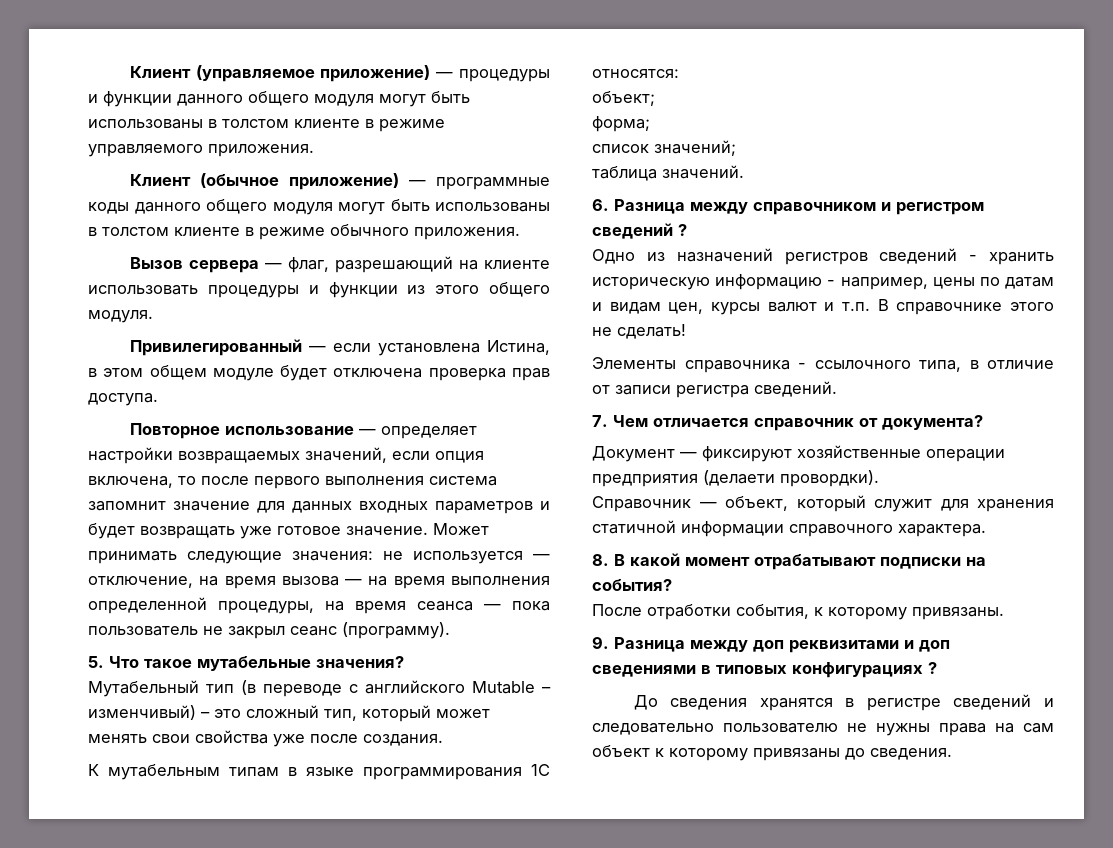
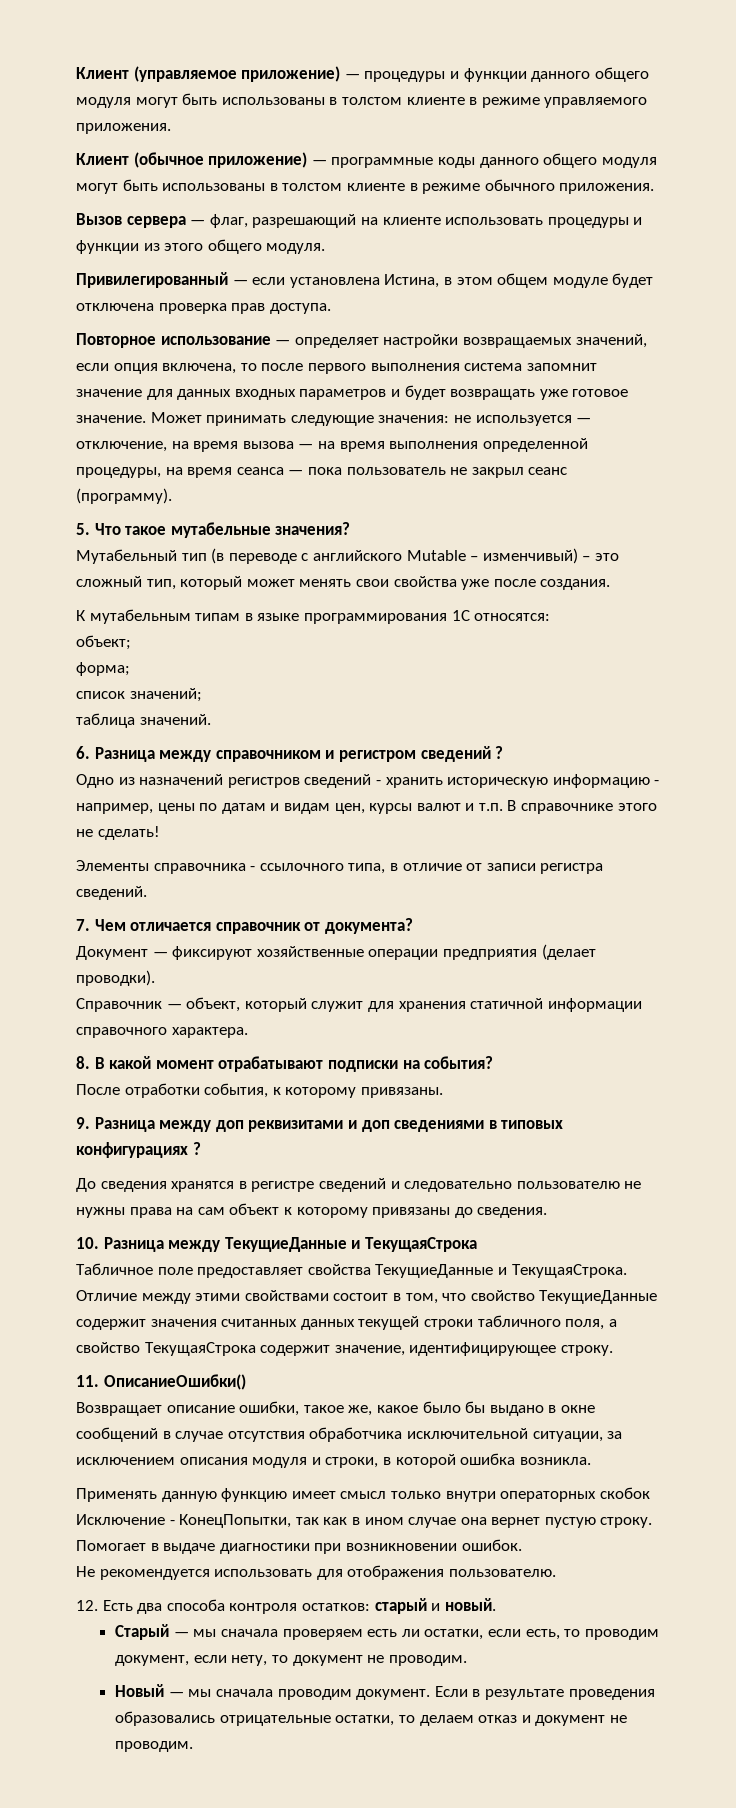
- Документ — фиксируют хозяйственные операции предприятия (делаети провордки).
+ Документ — фиксируют хозяйственные операции предприятия (делает проводки).
+ 10. Разница между ТекущиеДанные и ТекущаяСтрока
+ Табличное поле предоставляет свойства ТекущиеДанные и ТекущаяСтрока. Отличие между этими свойствами состоит в том, что свойство ТекущиеДанные содержит значения считанных данных текущей строки табличного поля, а свойство ТекущаяСтрока содержит значение, идентифицирующее строку.
+ 11. ОписаниеОшибки()
+ Возвращает описание ошибки, такое же, какое было бы выдано в окне сообщений в случае отсутствия обработчика исключительной ситуации, за исключением описания модуля и строки, в которой ошибка возникла.
+ Применять данную функцию имеет смысл только внутри операторных скобок Исключение - КонецПопытки, так как в ином случае она вернет пустую строку. Помогает в выдаче диагностики при возникновении ошибок.
+ Не рекомендуется использовать для отображения пользователю.
+ 12. Есть два способа контроля остатков: старый и новый.
+ Старый — мы сначала проверяем есть ли остатки, если есть, то проводим документ, если нету, то документ не проводим.
+ Новый — мы сначала проводим документ. Если в результате проведения образовались отрицательные остатки, то делаем отказ и документ не проводим.

